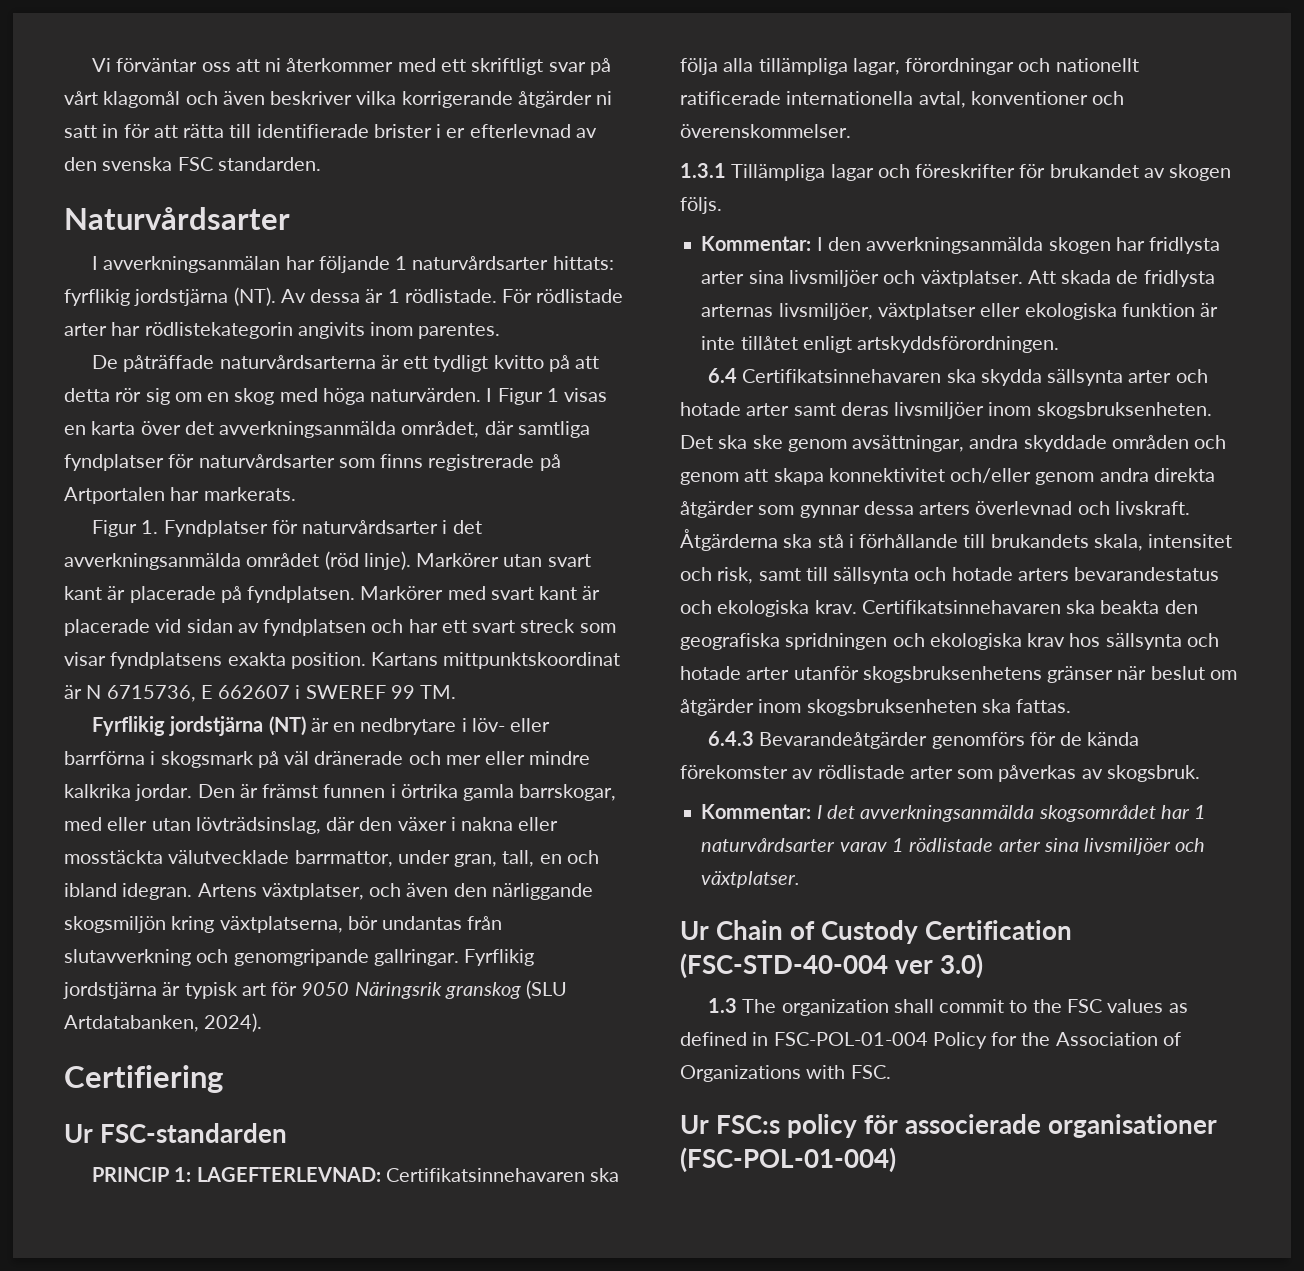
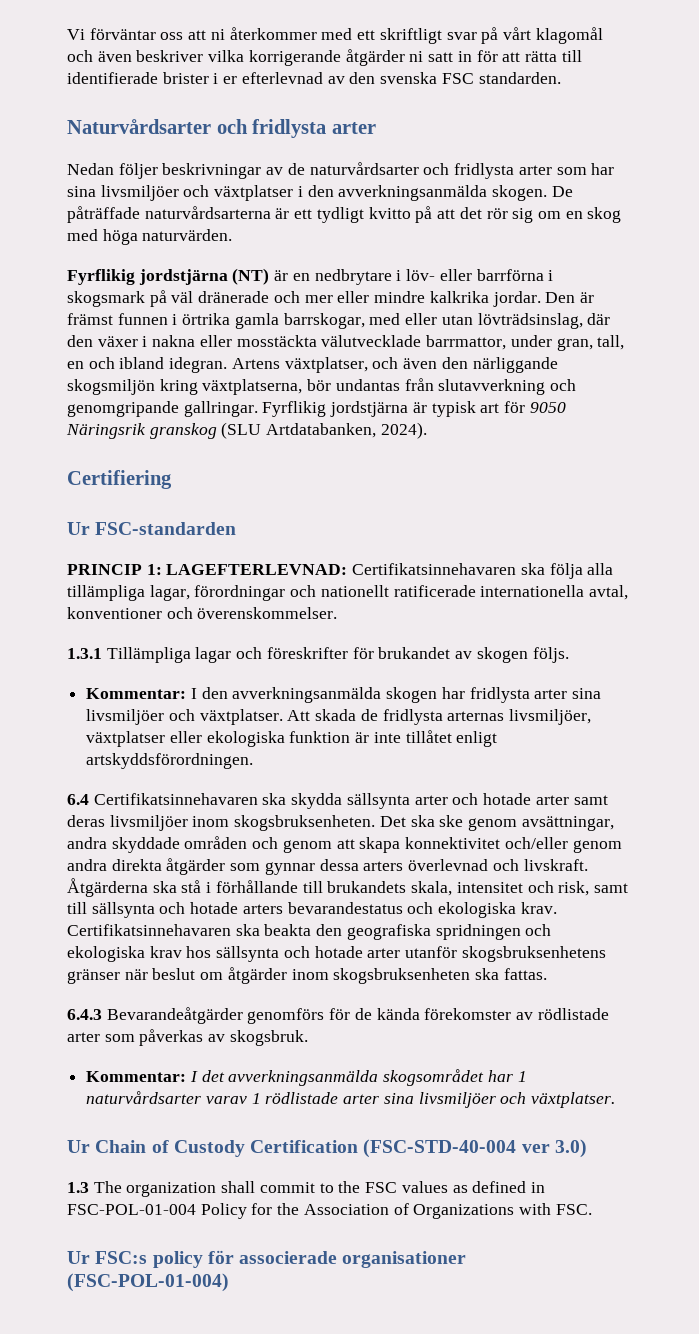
- Naturvårdsarter
- I avverkningsanmälan har följande 1 naturvårdsarter hittats: fyrflikig jordstjärna (NT). Av dessa är 1 rödlistade. För rödlistade arter har rödlistekategorin angivits inom parentes.
- De påträffade naturvårdsarterna är ett tydligt kvitto på att detta rör sig om en skog med höga naturvärden. I Figur 1 visas en karta över det avverkningsanmälda området, där samtliga fyndplatser för naturvårdsarter som finns registrerade på Artportalen har markerats.
- Figur 1. Fyndplatser för naturvårdsarter i det avverkningsanmälda området (röd linje). Markörer utan svart kant är placerade på fyndplatsen. Markörer med svart kant är placerade vid sidan av fyndplatsen och har ett svart streck som visar fyndplatsens exakta position. Kartans mittpunktskoordinat är N 6715736, E 662607 i SWEREF 99 TM.
+ Naturvårdsarter och fridlysta arter
+ Nedan följer beskrivningar av de naturvårdsarter och fridlysta arter som har sina livsmiljöer och växtplatser i den avverkningsanmälda skogen. De påträffade naturvårdsarterna är ett tydligt kvitto på att det rör sig om en skog med höga naturvärden.

